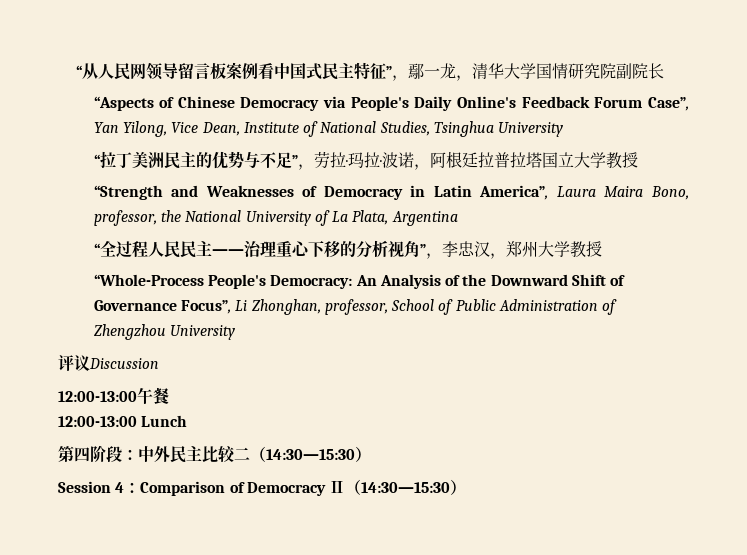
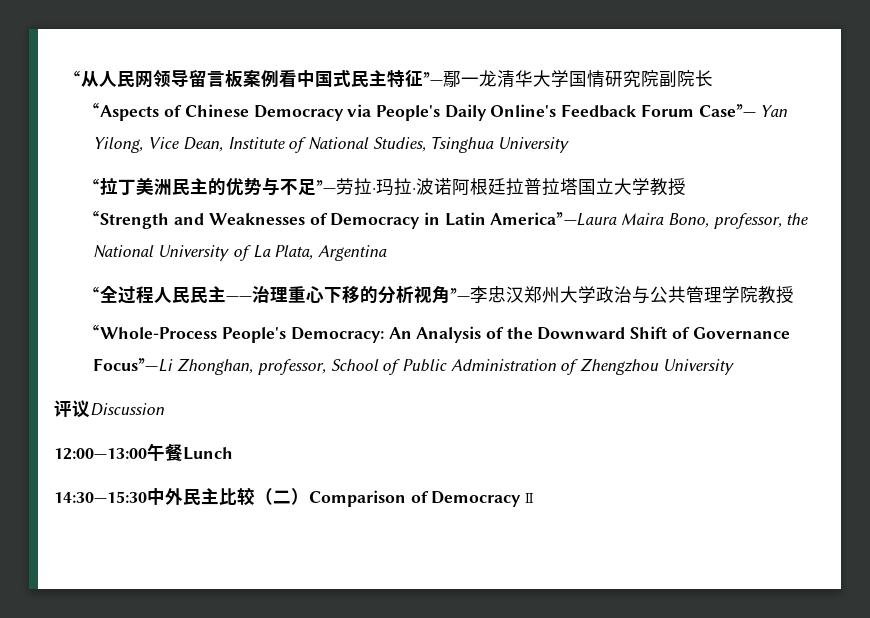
- “从人民网领导留言板案例看中国式民主特征”，鄢一龙，清华大学国情研究院副院长
+ “从人民网领导留言板案例看中国式民主特征”—鄢一龙清华大学国情研究院副院长
- “Aspects of Chinese Democracy via People's Daily Online's Feedback Forum Case”, Yan Yilong, Vice Dean, Institute of National Studies, Tsinghua University
+ “Aspects of Chinese Democracy via People's Daily Online's Feedback Forum Case”— Yan Yilong, Vice Dean, Institute of National Studies, Tsinghua University
- “拉丁美洲民主的优势与不足”，劳拉·玛拉·波诺，阿根廷拉普拉塔国立大学教授
+ “拉丁美洲民主的优势与不足”—劳拉·玛拉·波诺阿根廷拉普拉塔国立大学教授
- “Strength and Weaknesses of Democracy in Latin America”, Laura Maira Bono, professor, the National University of La Plata, Argentina
+ “Strength and Weaknesses of Democracy in Latin America”—Laura Maira Bono, professor, the National University of La Plata, Argentina
- “全过程人民民主——治理重心下移的分析视角”，李忠汉，郑州大学教授
+ “全过程人民民主——治理重心下移的分析视角”—李忠汉郑州大学政治与公共管理学院教授
- “Whole-Process People's Democracy: An Analysis of the Downward Shift of Governance Focus”, Li Zhonghan, professor, School of Public Administration of Zhengzhou University
+ “Whole-Process People's Democracy: An Analysis of the Downward Shift of Governance Focus”—Li Zhonghan, professor, School of Public Administration of Zhengzhou University
- 12:00-13:00午餐
- 12:00-13:00 Lunch
+ 12:00—13:00午餐Lunch
- 第四阶段：中外民主比较二（14:30—15:30）
- Session 4：Comparison of Democracy Ⅱ（14:30—15:30）
+ 14:30—15:30中外民主比较（二）Comparison of Democracy Ⅱ

